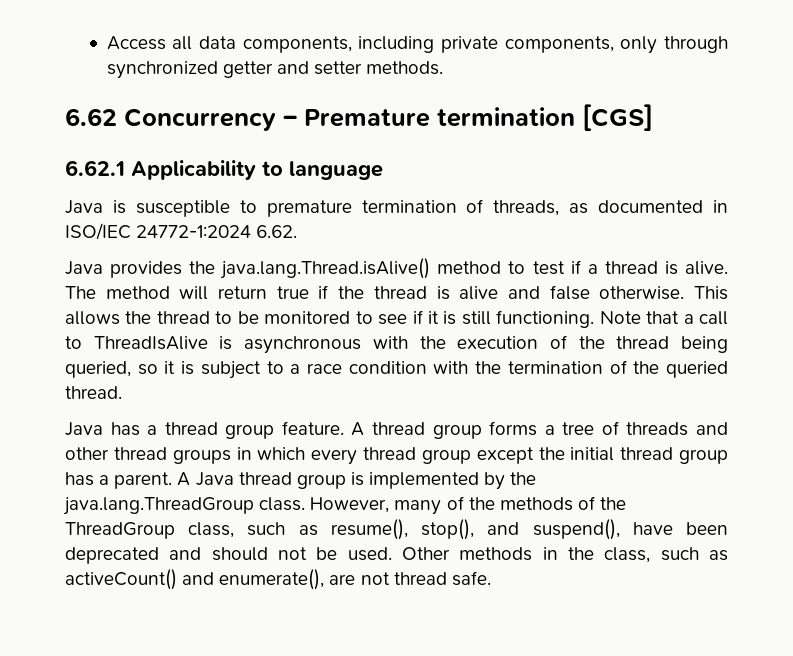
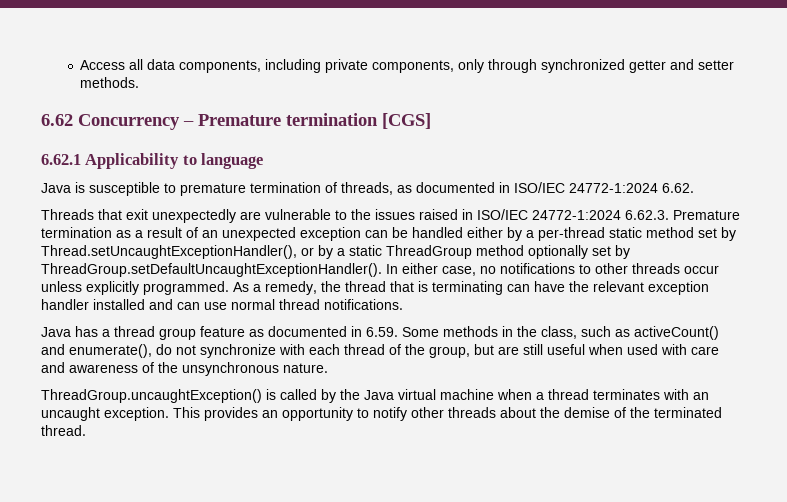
- Java provides the java.lang.Thread.isAlive() method to test if a thread is alive. The method will return true if the thread is alive and false otherwise. This allows the thread to be monitored to see if it is still functioning. Note that a call to ThreadIsAlive is asynchronous with the execution of the thread being queried, so it is subject to a race condition with the termination of the queried thread.
+ Threads that exit unexpectedly are vulnerable to the issues raised in ISO/IEC 24772-1:2024 6.62.3. Premature termination as a result of an unexpected exception can be handled either by a per-thread static method set by Thread.setUncaughtExceptionHandler(), or by a static ThreadGroup method optionally set by ThreadGroup.setDefaultUncaughtExceptionHandler(). In either case, no notifications to other threads occur unless explicitly programmed. As a remedy, the thread that is terminating can have the relevant exception handler installed and can use normal thread notifications.
- Java has a thread group feature. A thread group forms a tree of threads and other thread groups in which every thread group except the initial thread group has a parent. A Java thread group is implemented by the java.lang.ThreadGroup class. However, many of the methods of the ThreadGroup class, such as resume(), stop(), and suspend(), have been deprecated and should not be used. Other methods in the class, such as activeCount() and enumerate(), are not thread safe.
+ Java has a thread group feature as documented in 6.59. Some methods in the class, such as activeCount() and enumerate(), do not synchronize with each thread of the group, but are still useful when used with care and awareness of the unsynchronous nature.
+ ThreadGroup.uncaughtException() is called by the Java virtual machine when a thread terminates with an uncaught exception. This provides an opportunity to notify other threads about the demise of the terminated thread.

